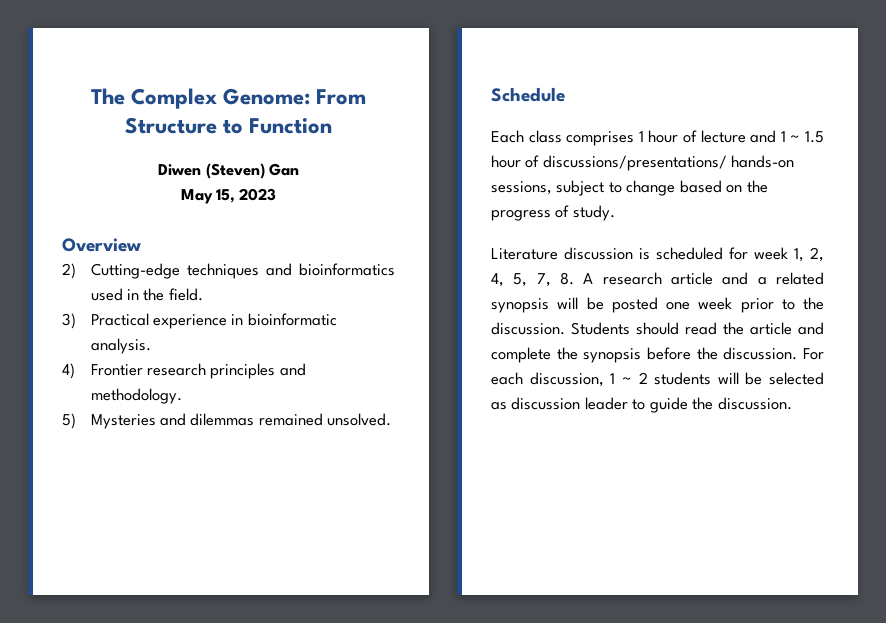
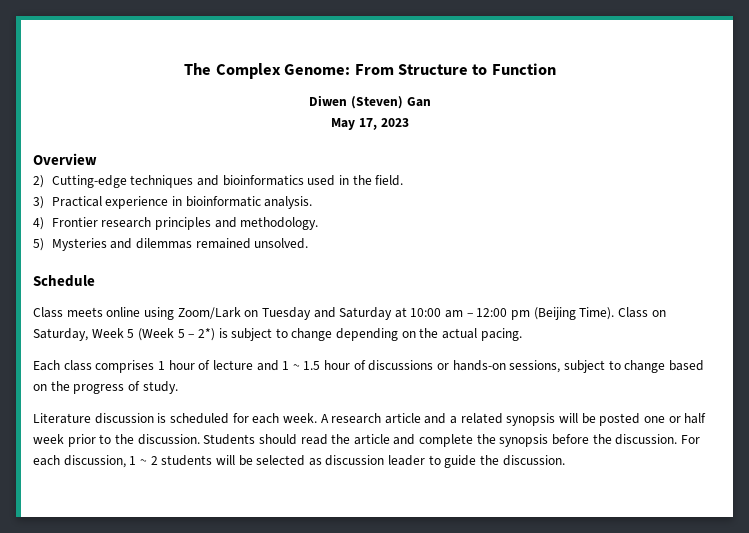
- May 15, 2023
+ May 17, 2023
+ Class meets online using Zoom/Lark on Tuesday and Saturday at 10:00 am – 12:00 pm (Beijing Time). Class on Saturday, Week 5 (Week 5 – 2*) is subject to change depending on the actual pacing.
- Each class comprises 1 hour of lecture and 1 ~ 1.5 hour of discussions/presentations/ hands-on sessions, subject to change based on the progress of study.
+ Each class comprises 1 hour of lecture and 1 ~ 1.5 hour of discussions or hands-on sessions, subject to change based on the progress of study.
- Literature discussion is scheduled for week 1, 2, 4, 5, 7, 8. A research article and a related synopsis will be posted one week prior to the discussion.
+ Literature discussion is scheduled for each week. A research article and a related synopsis will be posted one or half week prior to the discussion.

